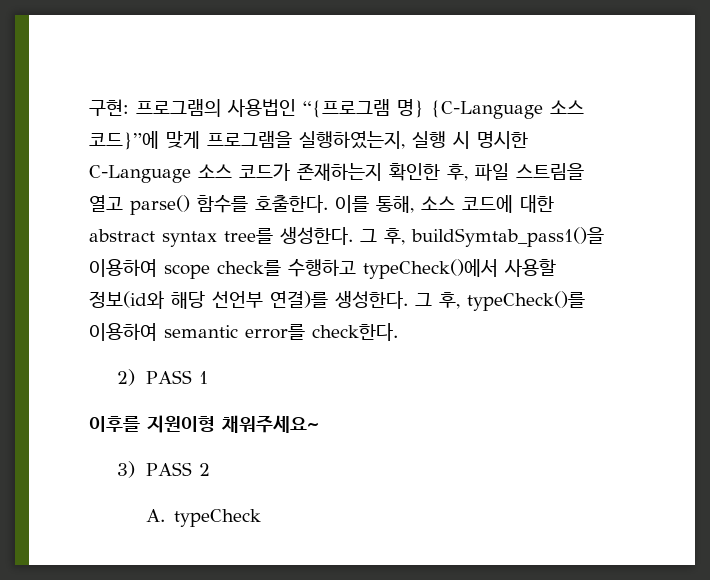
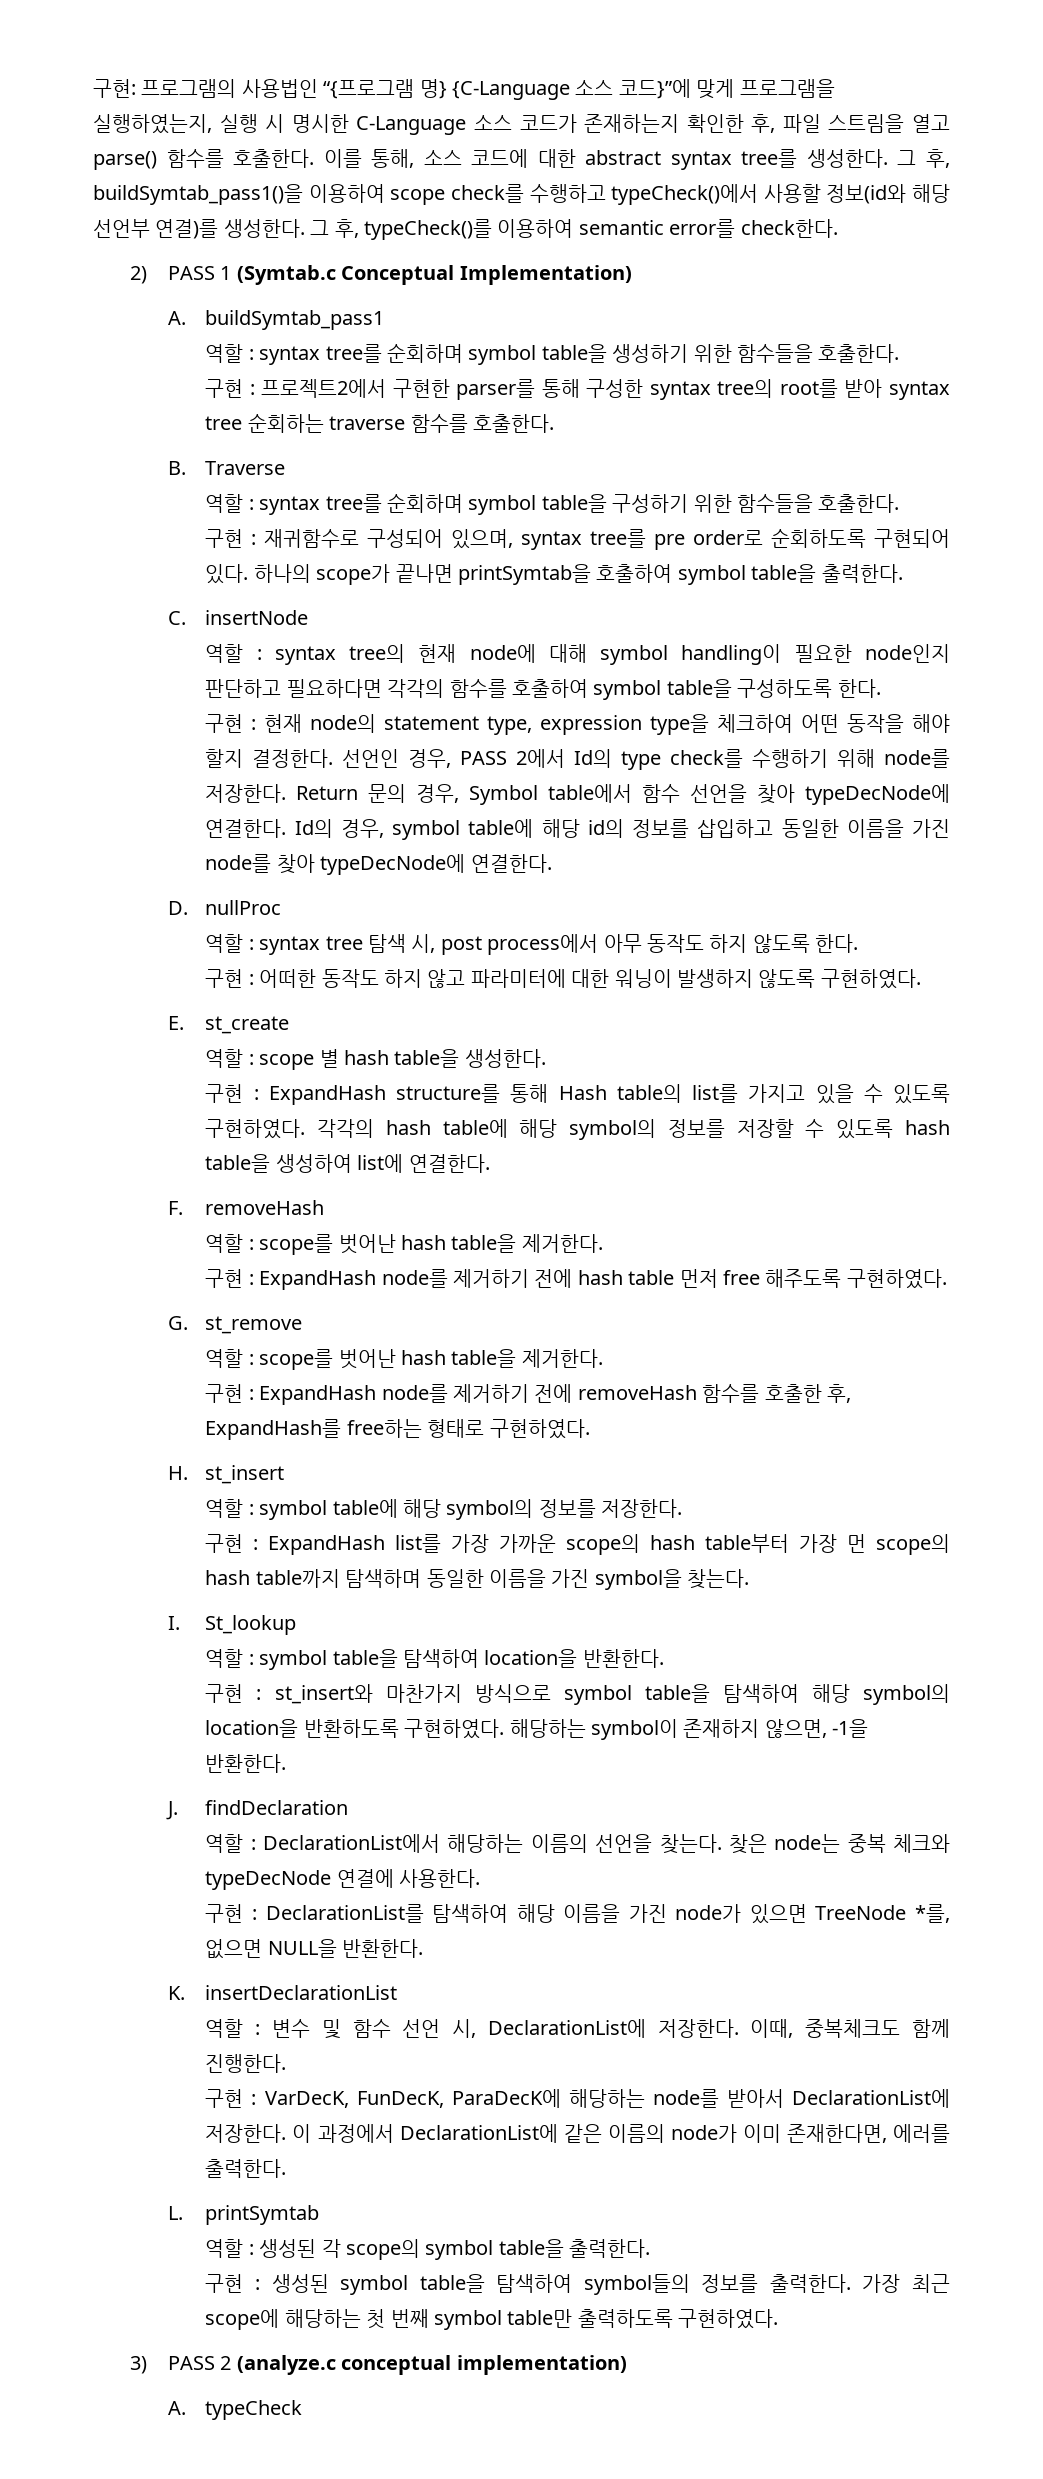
- 2) PASS 1
- 이후를 지원이형 채워주세요~
+ 2) PASS 1 (Symtab.c Conceptual Implementation)
+ A. buildSymtab_pass1
+ 역할 : syntax tree를 순회하며 symbol table을 생성하기 위한 함수들을 호출한다.
+ 구현 : 프로젝트2에서 구현한 parser를 통해 구성한 syntax tree의 root를 받아 syntax tree 순회하는 traverse 함수를 호출한다.
+ B. Traverse
+ 역할 : syntax tree를 순회하며 symbol table을 구성하기 위한 함수들을 호출한다.
+ 구현 : 재귀함수로 구성되어 있으며, syntax tree를 pre order로 순회하도록 구현되어 있다. 하나의 scope가 끝나면 printSymtab을 호출하여 symbol table을 출력한다.
+ C. insertNode
+ 역할 : syntax tree의 현재 node에 대해 symbol handling이 필요한 node인지 판단하고 필요하다면 각각의 함수를 호출하여 symbol table을 구성하도록 한다.
+ 구현 : 현재 node의 statement type, expression type을 체크하여 어떤 동작을 해야 할지 결정한다. 선언인 경우, PASS 2에서 Id의 type check를 수행하기 위해 node를 저장한다. Return 문의 경우, Symbol table에서 함수 선언을 찾아 typeDecNode에 연결한다. Id의 경우, symbol table에 해당 id의 정보를 삽입하고 동일한 이름을 가진 node를 찾아 typeDecNode에 연결한다.
+ D. nullProc
+ 역할 : syntax tree 탐색 시, post process에서 아무 동작도 하지 않도록 한다.
+ 구현 : 어떠한 동작도 하지 않고 파라미터에 대한 워닝이 발생하지 않도록 구현하였다.
+ E. st_create
+ 역할 : scope 별 hash table을 생성한다.
+ 구현 : ExpandHash structure를 통해 Hash table의 list를 가지고 있을 수 있도록 구현하였다. 각각의 hash table에 해당 symbol의 정보를 저장할 수 있도록 hash table을 생성하여 list에 연결한다.
+ F. removeHash
+ 역할 : scope를 벗어난 hash table을 제거한다.
+ 구현 : ExpandHash node를 제거하기 전에 hash table 먼저 free 해주도록 구현하였다.
+ G. st_remove
+ 역할 : scope를 벗어난 hash table을 제거한다.
+ 구현 : ExpandHash node를 제거하기 전에 removeHash 함수를 호출한 후, ExpandHash를 free하는 형태로 구현하였다.
+ H. st_insert
+ 역할 : symbol table에 해당 symbol의 정보를 저장한다.
+ 구현 : ExpandHash list를 가장 가까운 scope의 hash table부터 가장 먼 scope의 hash table까지 탐색하며 동일한 이름을 가진 symbol을 찾는다.
+ I. St_lookup
+ 역할 : symbol table을 탐색하여 location을 반환한다.
+ 구현 : st_insert와 마찬가지 방식으로 symbol table을 탐색하여 해당 symbol의 location을 반환하도록 구현하였다. 해당하는 symbol이 존재하지 않으면, -1을 반환한다.
+ J. findDeclaration
+ 역할 : DeclarationList에서 해당하는 이름의 선언을 찾는다. 찾은 node는 중복 체크와 typeDecNode 연결에 사용한다.
+ 구현 : DeclarationList를 탐색하여 해당 이름을 가진 node가 있으면 TreeNode *를, 없으면 NULL을 반환한다.
+ K. insertDeclarationList
+ 역할 : 변수 및 함수 선언 시, DeclarationList에 저장한다. 이때, 중복체크도 함께 진행한다.
+ 구현 : VarDecK, FunDecK, ParaDecK에 해당하는 node를 받아서 DeclarationList에 저장한다. 이 과정에서 DeclarationList에 같은 이름의 node가 이미 존재한다면, 에러를 출력한다.
+ L. printSymtab
+ 역할 : 생성된 각 scope의 symbol table을 출력한다.
+ 구현 : 생성된 symbol table을 탐색하여 symbol들의 정보를 출력한다. 가장 최근 scope에 해당하는 첫 번째 symbol table만 출력하도록 구현하였다.
- 3) PASS 2
+ 3) PASS 2 (analyze.c conceptual implementation)

